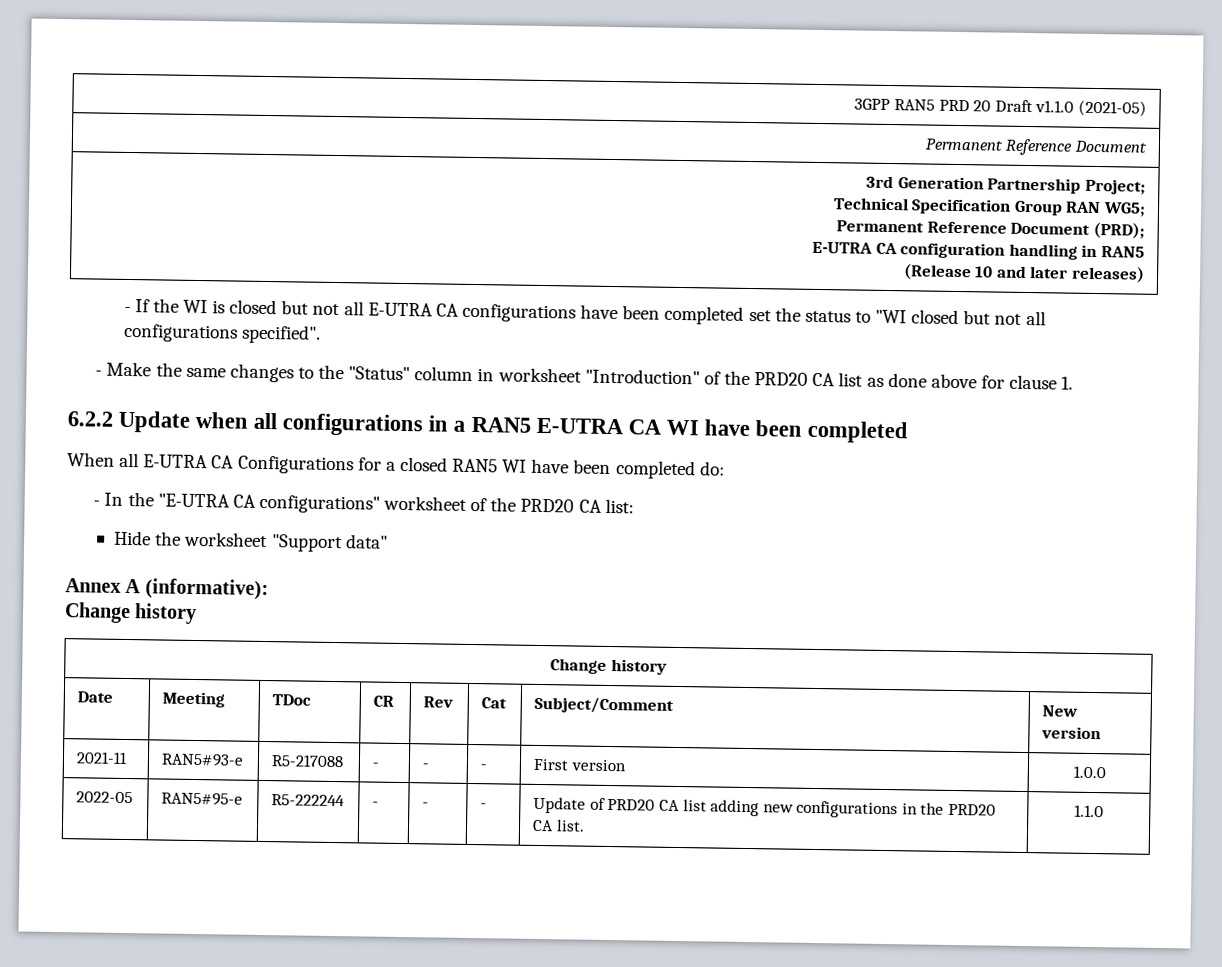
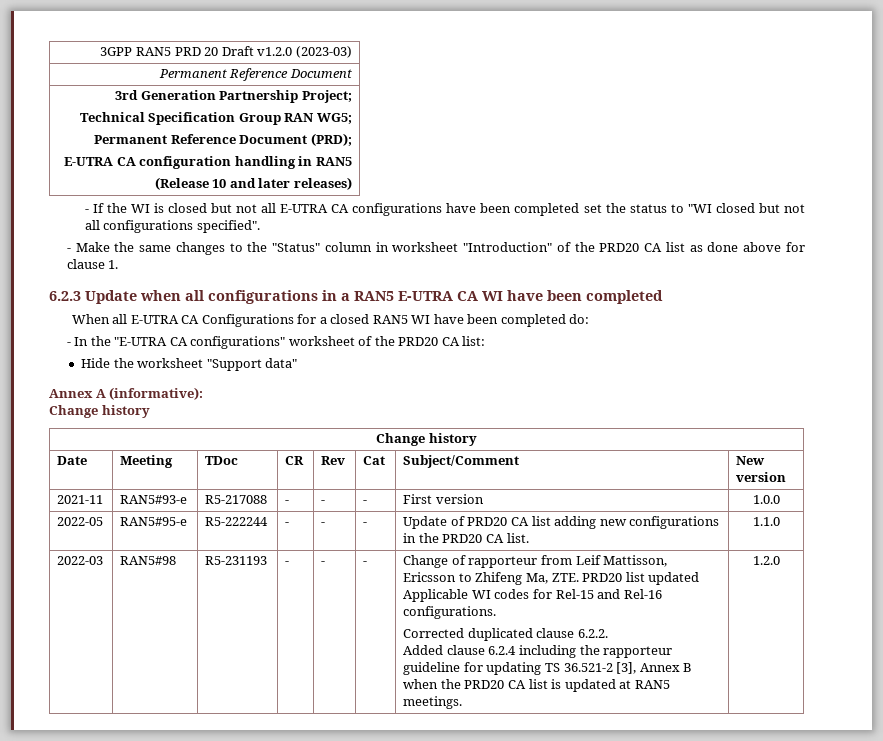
- 3GPP RAN5 PRD 20 Draft v1.1.0 (2021-05)
+ 3GPP RAN5 PRD 20 Draft v1.2.0 (2023-03)
- 6.2.2 Update when all configurations in a RAN5 E-UTRA CA WI have been completed
+ 6.2.3 Update when all configurations in a RAN5 E-UTRA CA WI have been completed
+ 2022-03 | RAN5#98 | R5-231193 | - | - | - | Change of rapporteur from Leif Mattisson, Ericsson to Zhifeng Ma, ZTE. PRD20 list updated Applicable WI codes for Rel-15 and Rel-16 configurations.
+ Corrected duplicated clause 6.2.2.
+ Added clause 6.2.4 including the rapporteur guideline for updating TS 36.521-2 [3], Annex B when the PRD20 CA list is updated at RAN5 meetings. | 1.2.0

